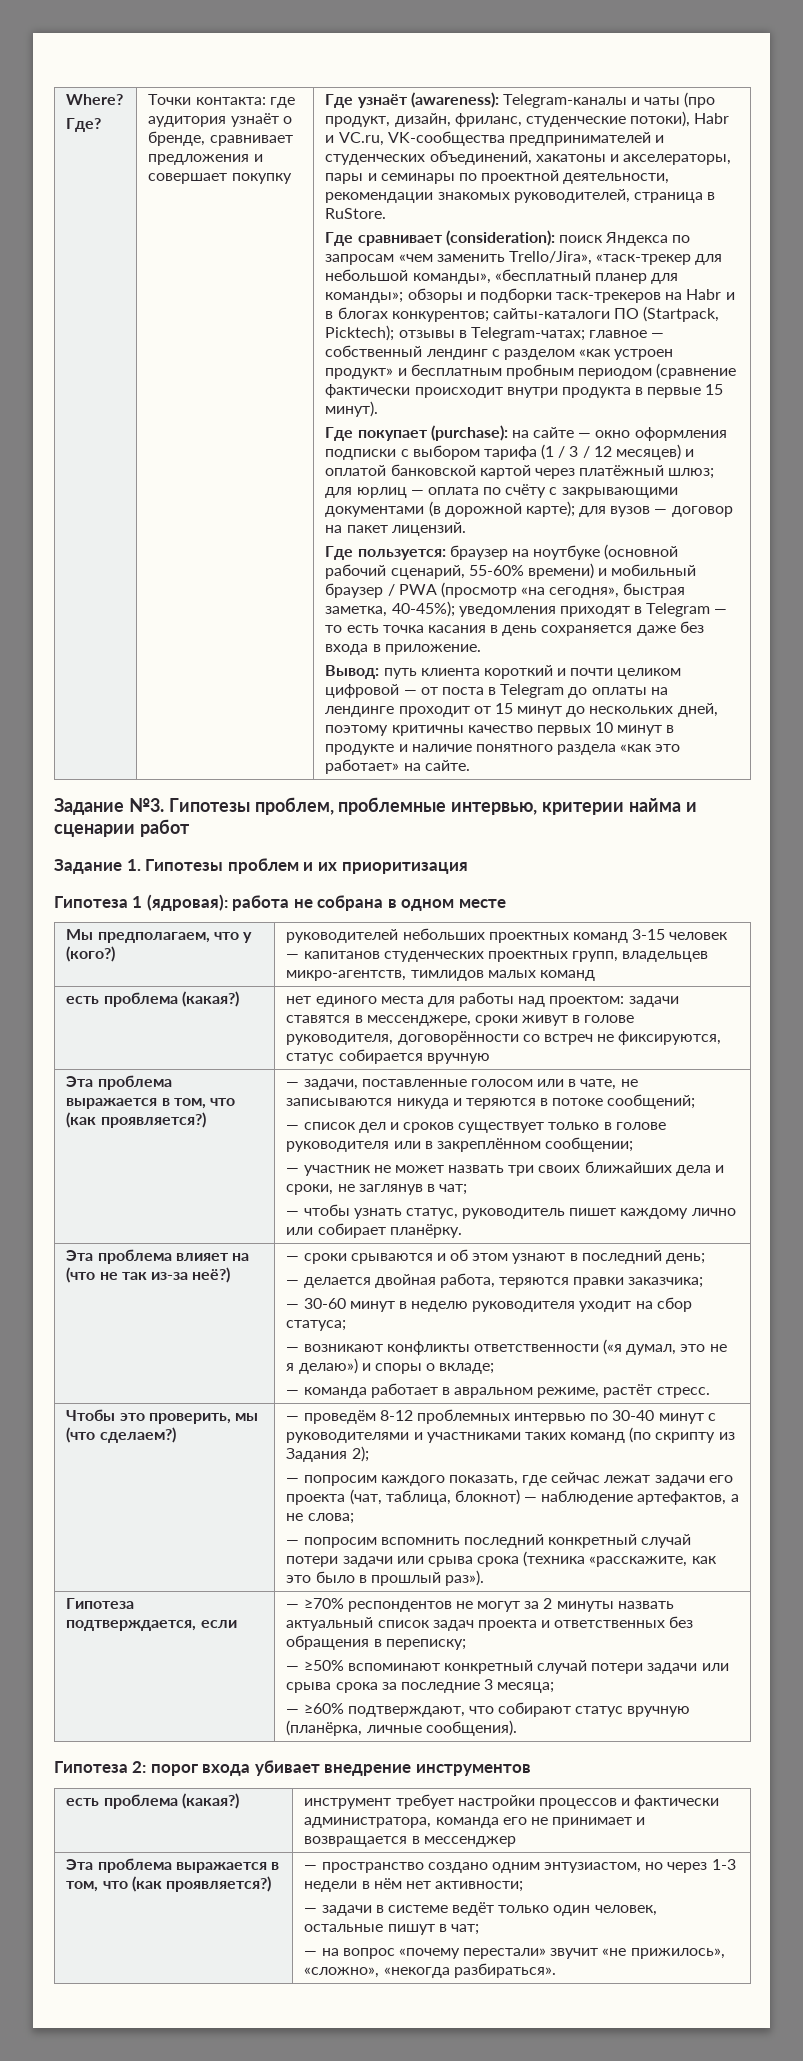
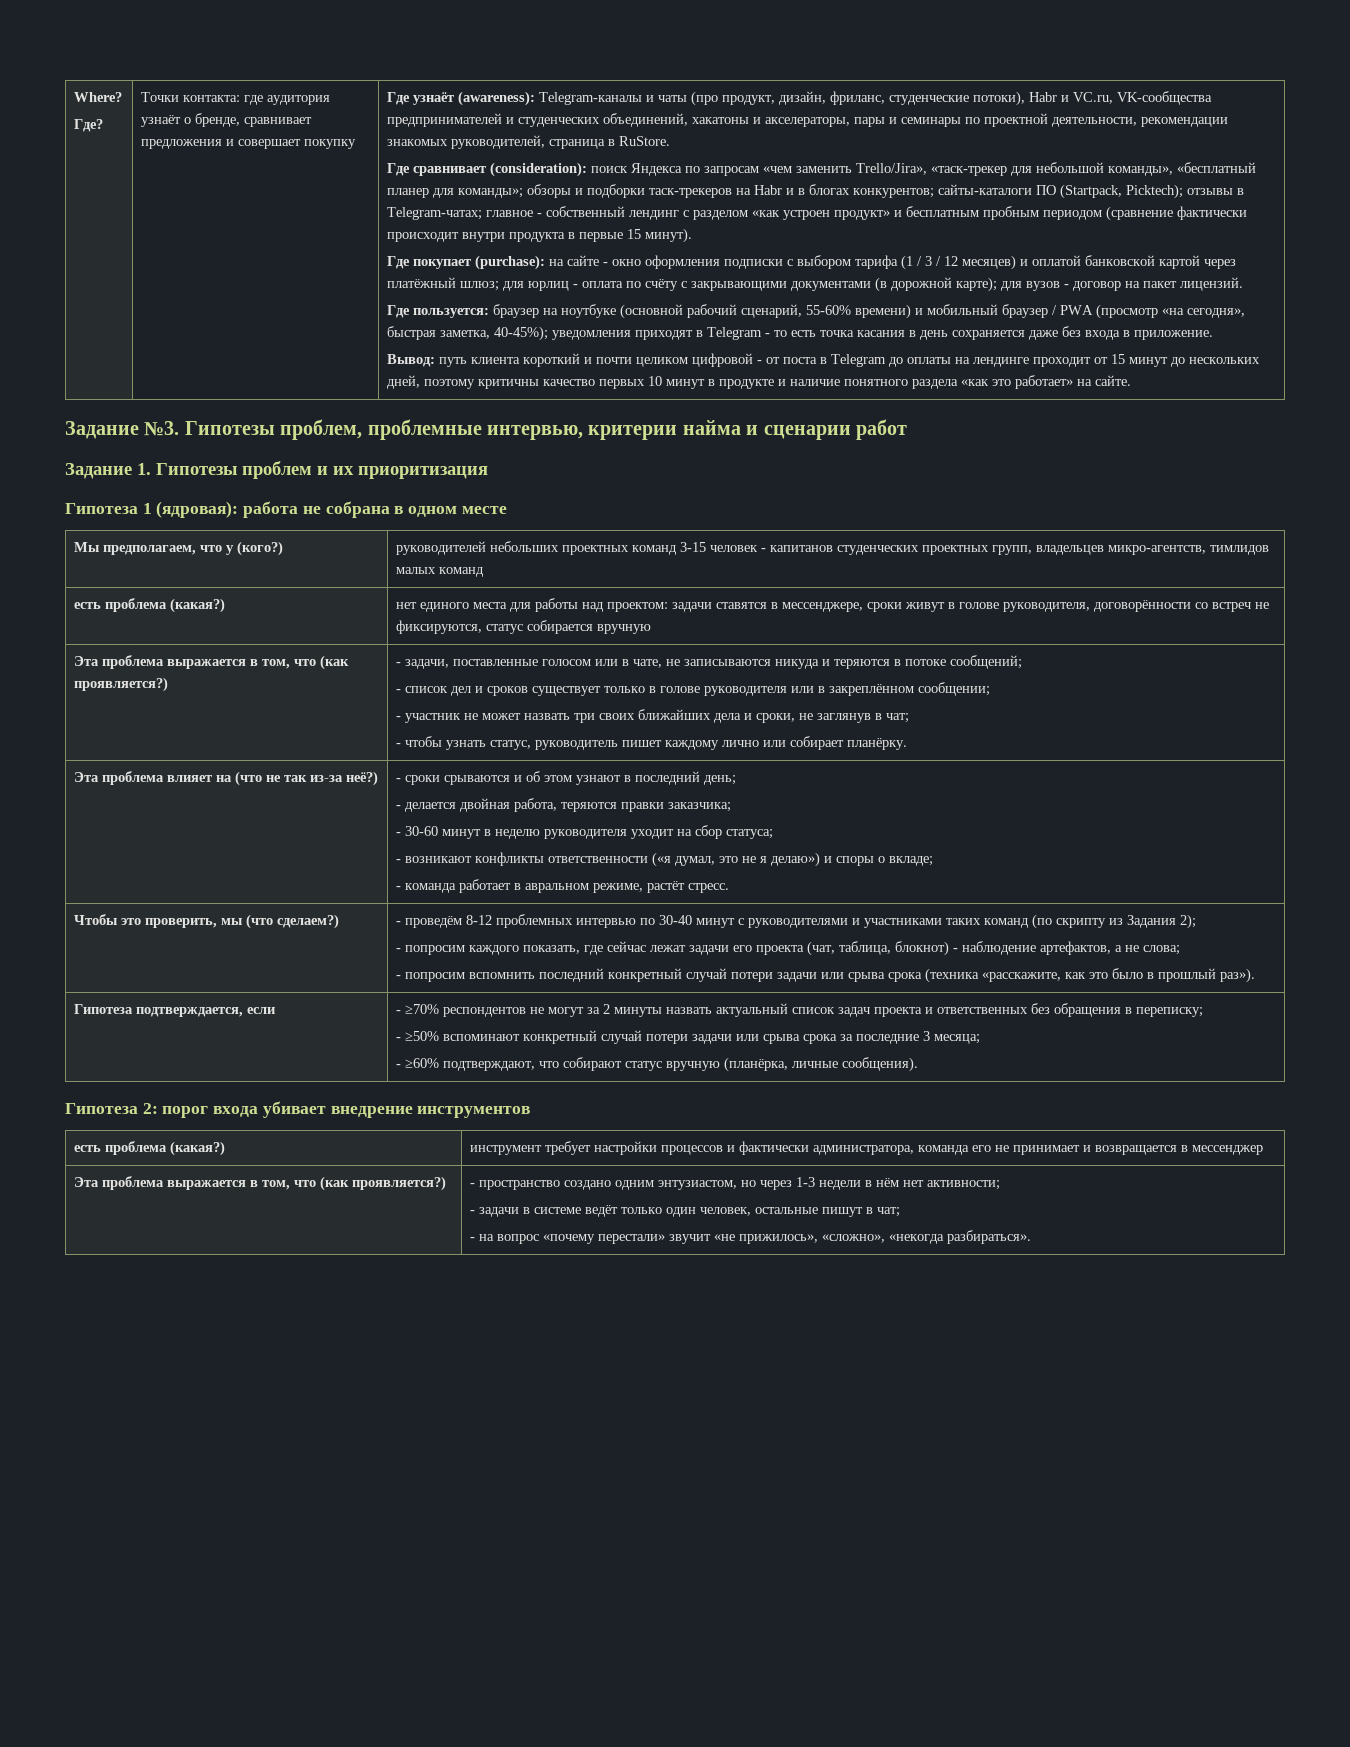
- Где сравнивает (consideration): поиск Яндекса по запросам «чем заменить Trello/Jira», «таск-трекер для небольшой команды», «бесплатный планер для команды»; обзоры и подборки таск-трекеров на Habr и в блогах конкурентов; сайты-каталоги ПО (Startpack, Picktech); отзывы в Telegram-чатах; главное — собственный лендинг с разделом «как устроен продукт» и бесплатным пробным периодом (сравнение фактически происходит внутри продукта в первые 15 минут).
+ Где сравнивает (consideration): поиск Яндекса по запросам «чем заменить Trello/Jira», «таск-трекер для небольшой команды», «бесплатный планер для команды»; обзоры и подборки таск-трекеров на Habr и в блогах конкурентов; сайты-каталоги ПО (Startpack, Picktech); отзывы в Telegram-чатах; главное - собственный лендинг с разделом «как устроен продукт» и бесплатным пробным периодом (сравнение фактически происходит внутри продукта в первые 15 минут).
- Где покупает (purchase): на сайте — окно оформления подписки с выбором тарифа (1 / 3 / 12 месяцев) и оплатой банковской картой через платёжный шлюз; для юрлиц — оплата по счёту с закрывающими документами (в дорожной карте); для вузов — договор на пакет лицензий.
+ Где покупает (purchase): на сайте - окно оформления подписки с выбором тарифа (1 / 3 / 12 месяцев) и оплатой банковской картой через платёжный шлюз; для юрлиц - оплата по счёту с закрывающими документами (в дорожной карте); для вузов - договор на пакет лицензий.
- Где пользуется: браузер на ноутбуке (основной рабочий сценарий, 55-60% времени) и мобильный браузер / PWA (просмотр «на сегодня», быстрая заметка, 40-45%); уведомления приходят в Telegram — то есть точка касания в день сохраняется даже без входа в приложение.
+ Где пользуется: браузер на ноутбуке (основной рабочий сценарий, 55-60% времени) и мобильный браузер / PWA (просмотр «на сегодня», быстрая заметка, 40-45%); уведомления приходят в Telegram - то есть точка касания в день сохраняется даже без входа в приложение.
- Вывод: путь клиента короткий и почти целиком цифровой — от поста в Telegram до оплаты на лендинге проходит от 15 минут до нескольких дней, поэтому критичны качество первых 10 минут в продукте и наличие понятного раздела «как это работает» на сайте.
+ Вывод: путь клиента короткий и почти целиком цифровой - от поста в Telegram до оплаты на лендинге проходит от 15 минут до нескольких дней, поэтому критичны качество первых 10 минут в продукте и наличие понятного раздела «как это работает» на сайте.
- Мы предполагаем, что у (кого?) | руководителей небольших проектных команд 3-15 человек — капитанов студенческих проектных групп, владельцев микро-агентств, тимлидов малых команд
+ Мы предполагаем, что у (кого?) | руководителей небольших проектных команд 3-15 человек - капитанов студенческих проектных групп, владельцев микро-агентств, тимлидов малых команд
- — задачи, поставленные голосом или в чате, не записываются никуда и теряются в потоке сообщений;
+ - задачи, поставленные голосом или в чате, не записываются никуда и теряются в потоке сообщений;
- — список дел и сроков существует только в голове руководителя или в закреплённом сообщении;
+ - список дел и сроков существует только в голове руководителя или в закреплённом сообщении;
- — участник не может назвать три своих ближайших дела и сроки, не заглянув в чат;
+ - участник не может назвать три своих ближайших дела и сроки, не заглянув в чат;
- — чтобы узнать статус, руководитель пишет каждому лично или собирает планёрку.
+ - чтобы узнать статус, руководитель пишет каждому лично или собирает планёрку.
- — сроки срываются и об этом узнают в последний день;
+ - сроки срываются и об этом узнают в последний день;
- — делается двойная работа, теряются правки заказчика;
+ - делается двойная работа, теряются правки заказчика;
- — 30-60 минут в неделю руководителя уходит на сбор статуса;
+ - 30-60 минут в неделю руководителя уходит на сбор статуса;
- — возникают конфликты ответственности («я думал, это не я делаю») и споры о вкладе;
+ - возникают конфликты ответственности («я думал, это не я делаю») и споры о вкладе;
- — команда работает в авральном режиме, растёт стресс.
+ - команда работает в авральном режиме, растёт стресс.
- — проведём 8-12 проблемных интервью по 30-40 минут с руководителями и участниками таких команд (по скрипту из Задания 2);
+ - проведём 8-12 проблемных интервью по 30-40 минут с руководителями и участниками таких команд (по скрипту из Задания 2);
- — попросим каждого показать, где сейчас лежат задачи его проекта (чат, таблица, блокнот) — наблюдение артефактов, а не слова;
+ - попросим каждого показать, где сейчас лежат задачи его проекта (чат, таблица, блокнот) - наблюдение артефактов, а не слова;
- — попросим вспомнить последний конкретный случай потери задачи или срыва срока (техника «расскажите, как это было в прошлый раз»).
+ - попросим вспомнить последний конкретный случай потери задачи или срыва срока (техника «расскажите, как это было в прошлый раз»).
- — ≥70% респондентов не могут за 2 минуты назвать актуальный список задач проекта и ответственных без обращения в переписку;
+ - ≥70% респондентов не могут за 2 минуты назвать актуальный список задач проекта и ответственных без обращения в переписку;
- — ≥50% вспоминают конкретный случай потери задачи или срыва срока за последние 3 месяца;
+ - ≥50% вспоминают конкретный случай потери задачи или срыва срока за последние 3 месяца;
- — ≥60% подтверждают, что собирают статус вручную (планёрка, личные сообщения).
+ - ≥60% подтверждают, что собирают статус вручную (планёрка, личные сообщения).
- — пространство создано одним энтузиастом, но через 1-3 недели в нём нет активности;
+ - пространство создано одним энтузиастом, но через 1-3 недели в нём нет активности;
- — задачи в системе ведёт только один человек, остальные пишут в чат;
+ - задачи в системе ведёт только один человек, остальные пишут в чат;
- — на вопрос «почему перестали» звучит «не прижилось», «сложно», «некогда разбираться».
+ - на вопрос «почему перестали» звучит «не прижилось», «сложно», «некогда разбираться».

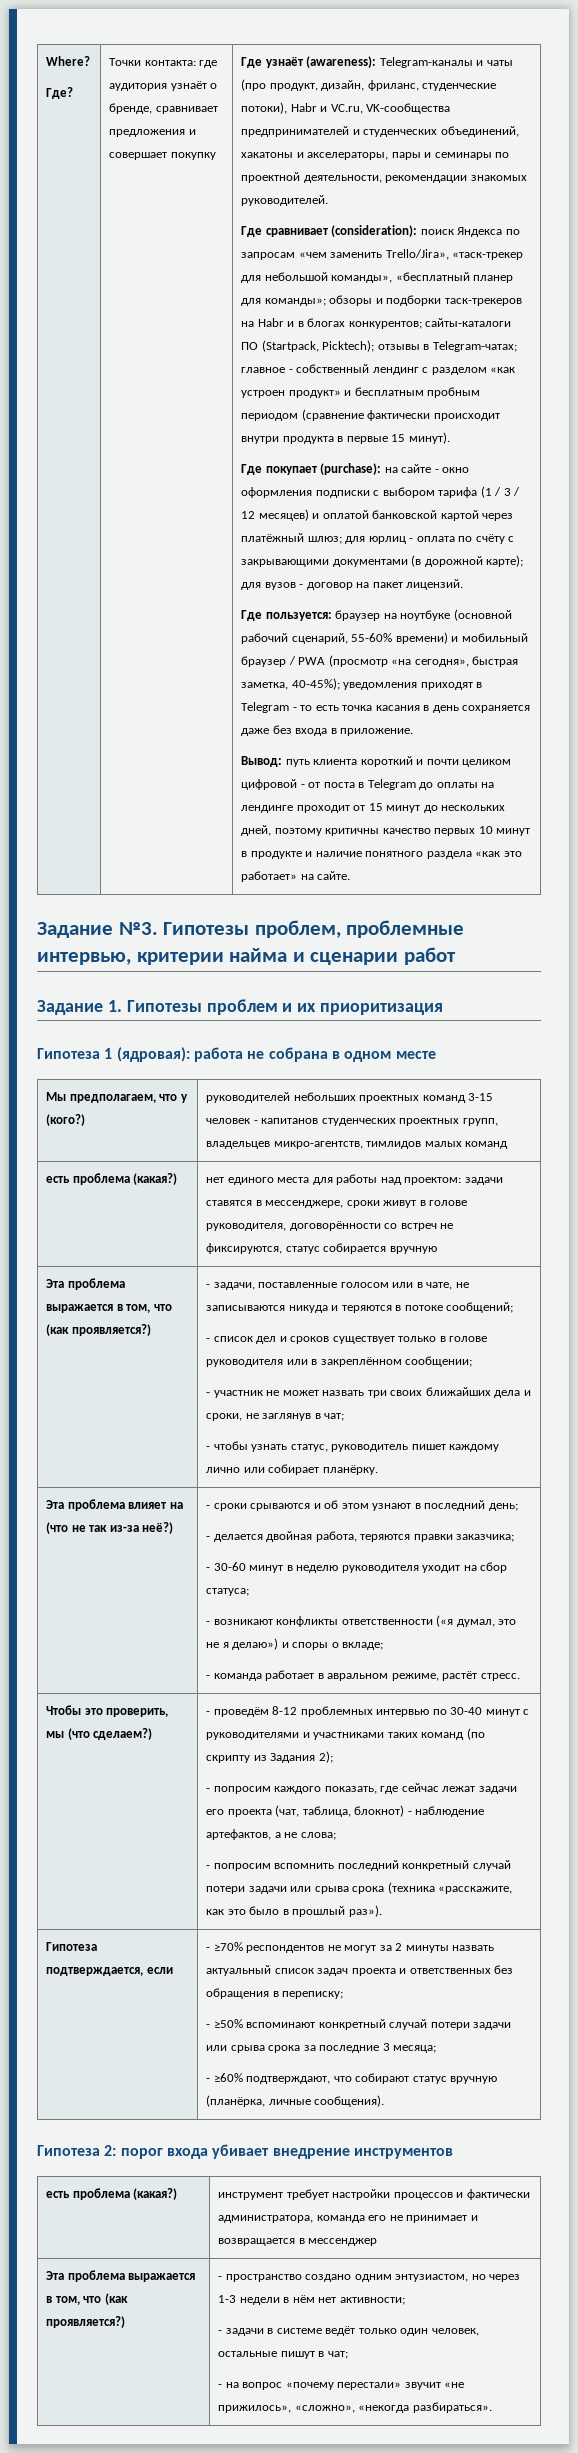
- Где узнаёт (awareness): Telegram-каналы и чаты (про продукт, дизайн, фриланс, студенческие потоки), Habr и VC.ru, VK-сообщества предпринимателей и студенческих объединений, хакатоны и акселераторы, пары и семинары по проектной деятельности, рекомендации знакомых руководителей, страница в RuStore.
+ Где узнаёт (awareness): Telegram-каналы и чаты (про продукт, дизайн, фриланс, студенческие потоки), Habr и VC.ru, VK-сообщества предпринимателей и студенческих объединений, хакатоны и акселераторы, пары и семинары по проектной деятельности, рекомендации знакомых руководителей.

